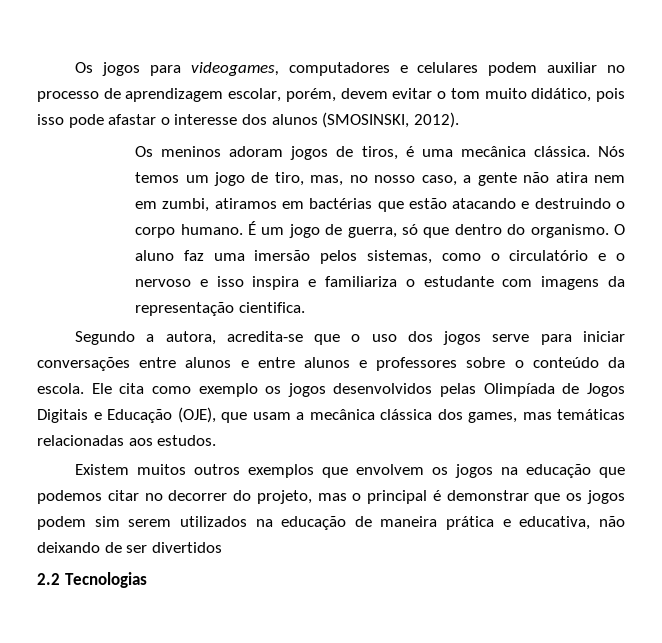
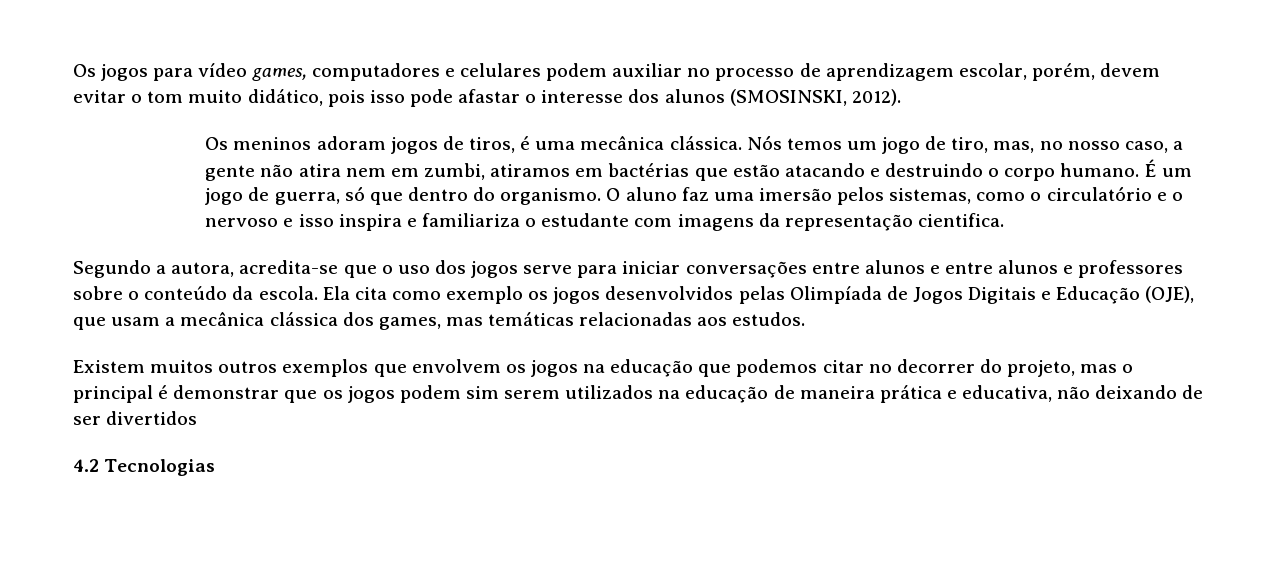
- Os jogos para videogames, computadores e celulares podem auxiliar no processo de aprendizagem escolar, porém, devem evitar o tom muito didático, pois isso pode afastar o interesse dos alunos (SMOSINSKI, 2012).
+ Os jogos para vídeo games, computadores e celulares podem auxiliar no processo de aprendizagem escolar, porém, devem evitar o tom muito didático, pois isso pode afastar o interesse dos alunos (SMOSINSKI, 2012).
- Ele cita como exemplo os jogos desenvolvidos pelas Olimpíada de Jogos Digitais e Educação (OJE), que usam a mecânica clássica dos games, mas temáticas relacionadas aos estudos.
+ Ela cita como exemplo os jogos desenvolvidos pelas Olimpíada de Jogos Digitais e Educação (OJE), que usam a mecânica clássica dos games, mas temáticas relacionadas aos estudos.
- 2.2 Tecnologias
+ 4.2 Tecnologias

